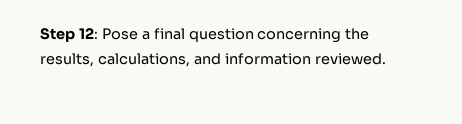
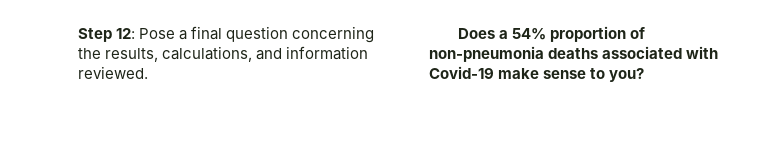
+ Does a 54% proportion of non-pneumonia deaths associated with Covid-19 make sense to you?

